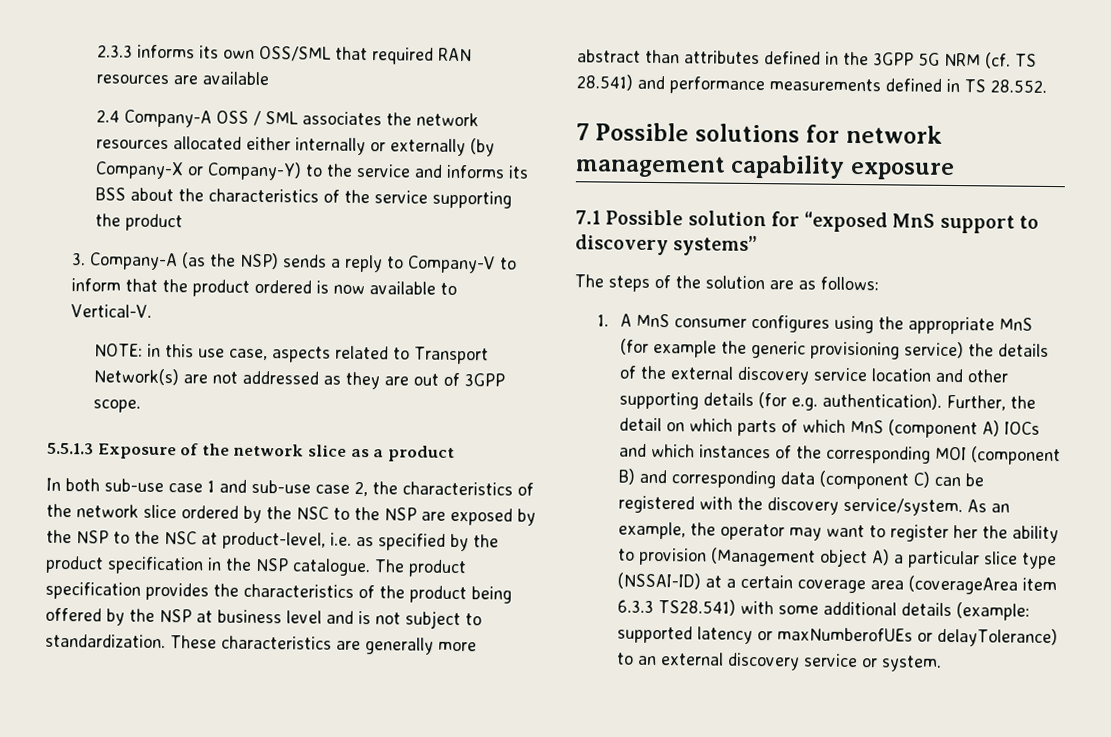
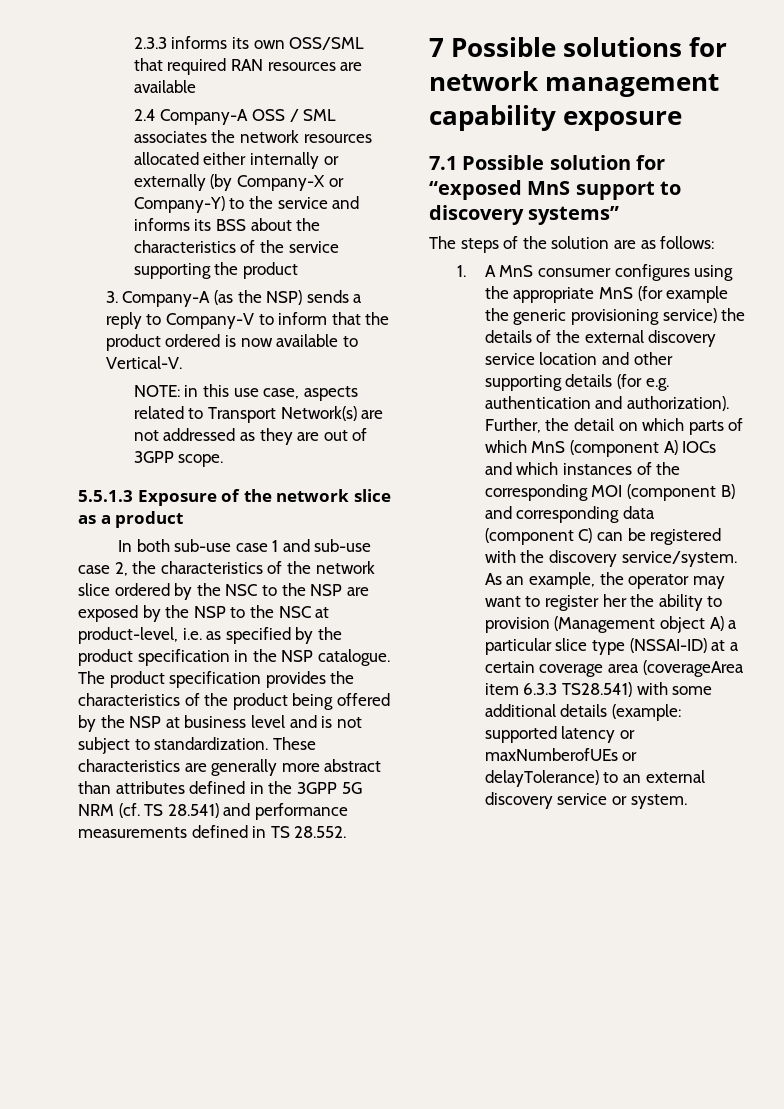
- 1. A MnS consumer configures using the appropriate MnS (for example the generic provisioning service) the details of the external discovery service location and other supporting details (for e.g. authentication).
+ 1. A MnS consumer configures using the appropriate MnS (for example the generic provisioning service) the details of the external discovery service location and other supporting details (for e.g. authentication and authorization).

